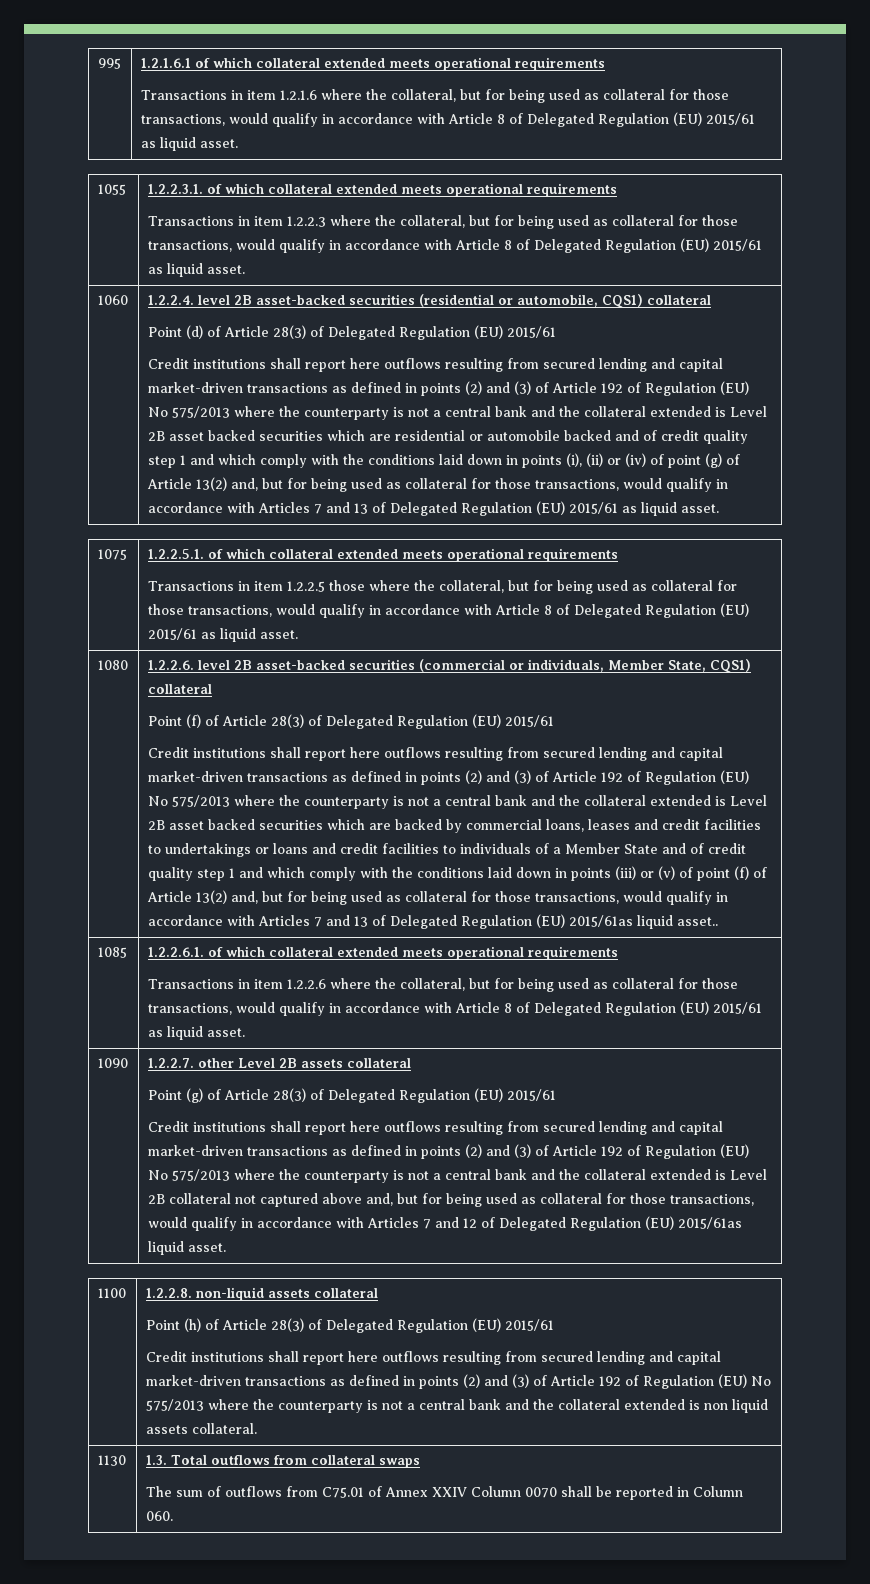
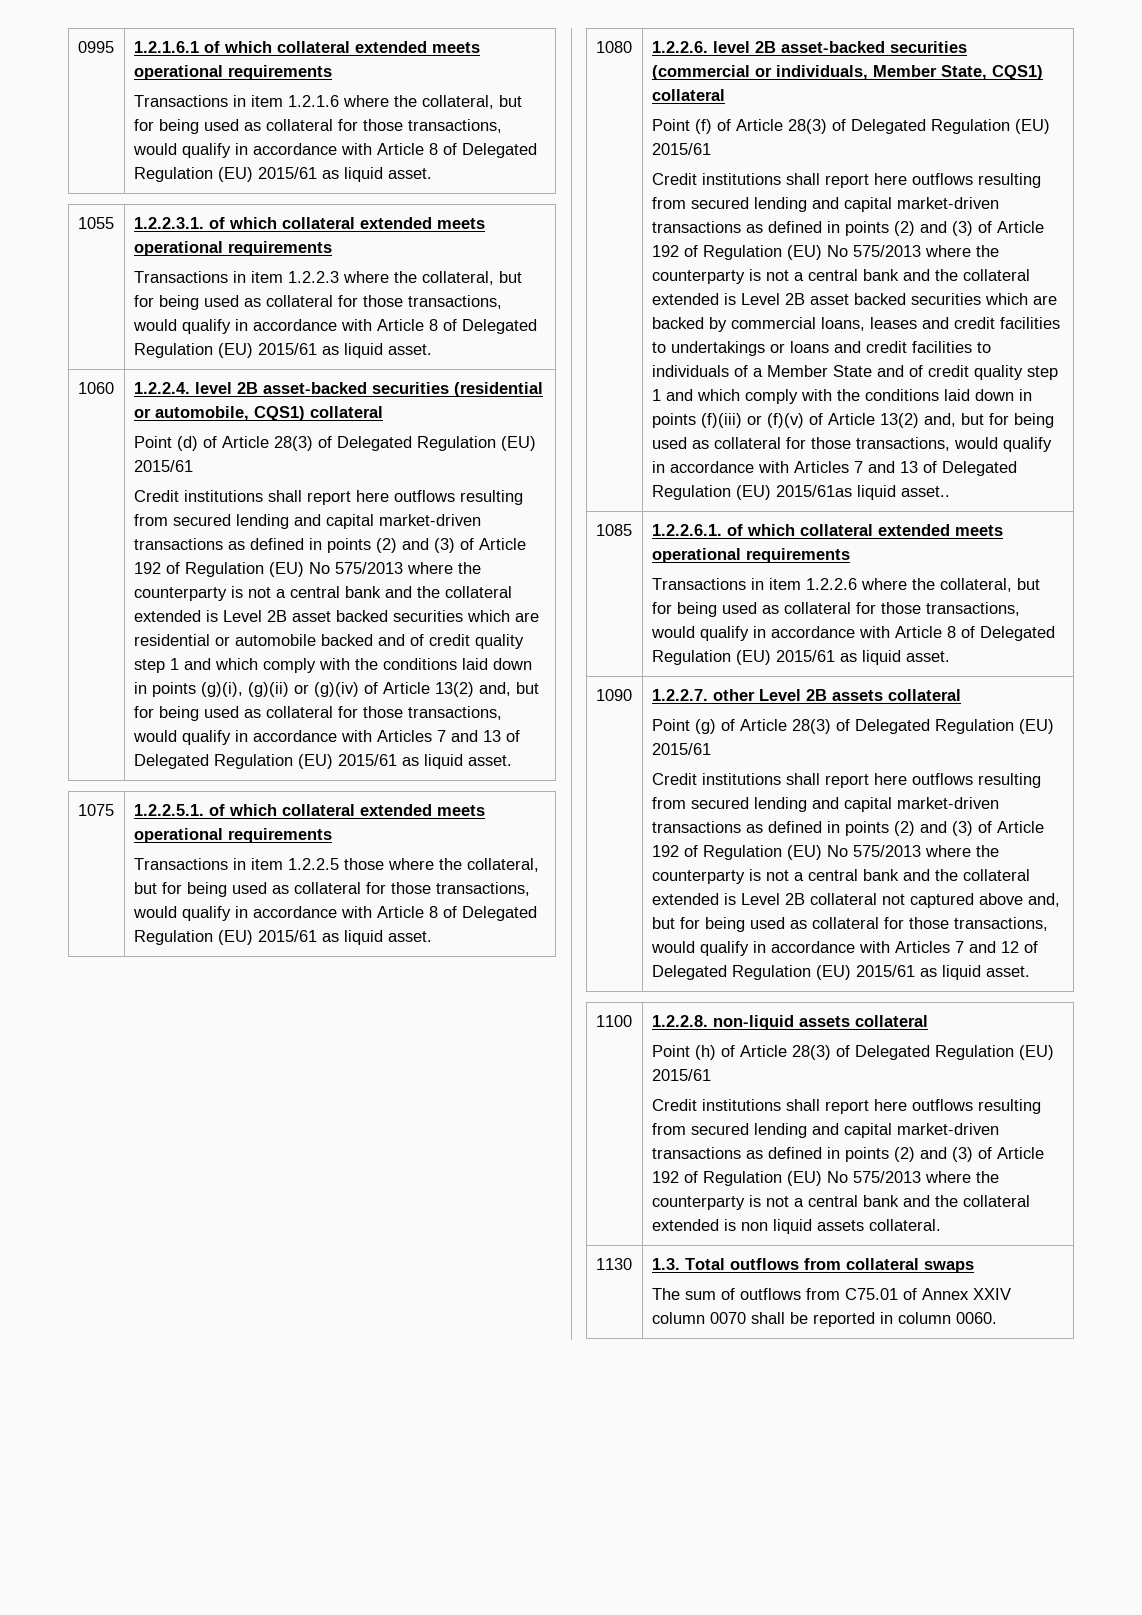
- 995 | 1.2.1.6.1 of which collateral extended meets operational requirements
+ 0995 | 1.2.1.6.1 of which collateral extended meets operational requirements
- Credit institutions shall report here outflows resulting from secured lending and capital market-driven transactions as defined in points (2) and (3) of Article 192 of Regulation (EU) No 575/2013 where the counterparty is not a central bank and the collateral extended is Level 2B asset backed securities which are residential or automobile backed and of credit quality step 1 and which comply with the conditions laid down in points (i), (ii) or (iv) of point (g) of Article 13(2) and, but for being used as collateral for those transactions, would qualify in accordance with Articles 7 and 13 of Delegated Regulation (EU) 2015/61 as liquid asset.
+ Credit institutions shall report here outflows resulting from secured lending and capital market-driven transactions as defined in points (2) and (3) of Article 192 of Regulation (EU) No 575/2013 where the counterparty is not a central bank and the collateral extended is Level 2B asset backed securities which are residential or automobile backed and of credit quality step 1 and which comply with the conditions laid down in points (g)(i), (g)(ii) or (g)(iv) of Article 13(2) and, but for being used as collateral for those transactions, would qualify in accordance with Articles 7 and 13 of Delegated Regulation (EU) 2015/61 as liquid asset.
- Credit institutions shall report here outflows resulting from secured lending and capital market-driven transactions as defined in points (2) and (3) of Article 192 of Regulation (EU) No 575/2013 where the counterparty is not a central bank and the collateral extended is Level 2B asset backed securities which are backed by commercial loans, leases and credit facilities to undertakings or loans and credit facilities to individuals of a Member State and of credit quality step 1 and which comply with the conditions laid down in points (iii) or (v) of point (f) of Article 13(2) and, but for being used as collateral for those transactions, would qualify in accordance with Articles 7 and 13 of Delegated Regulation (EU) 2015/61as liquid asset..
+ Credit institutions shall report here outflows resulting from secured lending and capital market-driven transactions as defined in points (2) and (3) of Article 192 of Regulation (EU) No 575/2013 where the counterparty is not a central bank and the collateral extended is Level 2B asset backed securities which are backed by commercial loans, leases and credit facilities to undertakings or loans and credit facilities to individuals of a Member State and of credit quality step 1 and which comply with the conditions laid down in points (f)(iii) or (f)(v) of Article 13(2) and, but for being used as collateral for those transactions, would qualify in accordance with Articles 7 and 13 of Delegated Regulation (EU) 2015/61as liquid asset..
- Credit institutions shall report here outflows resulting from secured lending and capital market-driven transactions as defined in points (2) and (3) of Article 192 of Regulation (EU) No 575/2013 where the counterparty is not a central bank and the collateral extended is Level 2B collateral not captured above and, but for being used as collateral for those transactions, would qualify in accordance with Articles 7 and 12 of Delegated Regulation (EU) 2015/61as liquid asset.
+ Credit institutions shall report here outflows resulting from secured lending and capital market-driven transactions as defined in points (2) and (3) of Article 192 of Regulation (EU) No 575/2013 where the counterparty is not a central bank and the collateral extended is Level 2B collateral not captured above and, but for being used as collateral for those transactions, would qualify in accordance with Articles 7 and 12 of Delegated Regulation (EU) 2015/61 as liquid asset.
  1130 | 1.3. Total outflows from collateral swaps
- The sum of outflows from C75.01 of Annex XXIV Column 0070 shall be reported in Column 060.
+ The sum of outflows from C75.01 of Annex XXIV column 0070 shall be reported in column 0060.

